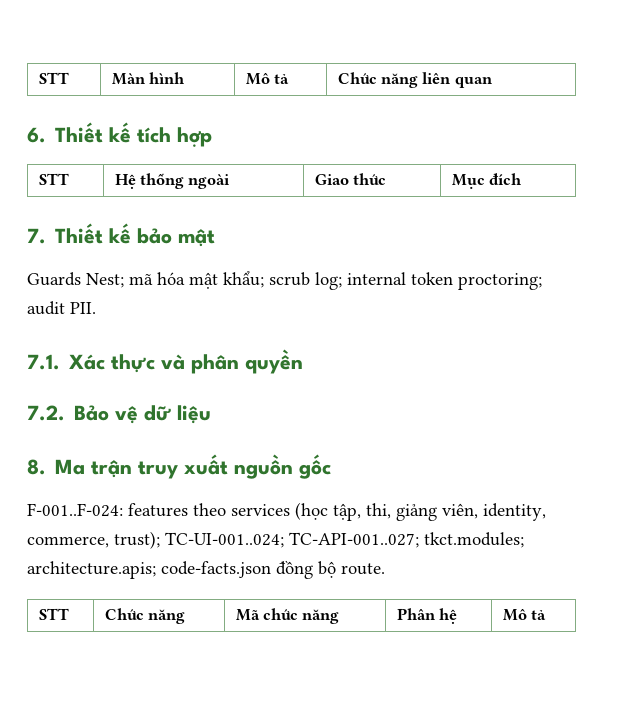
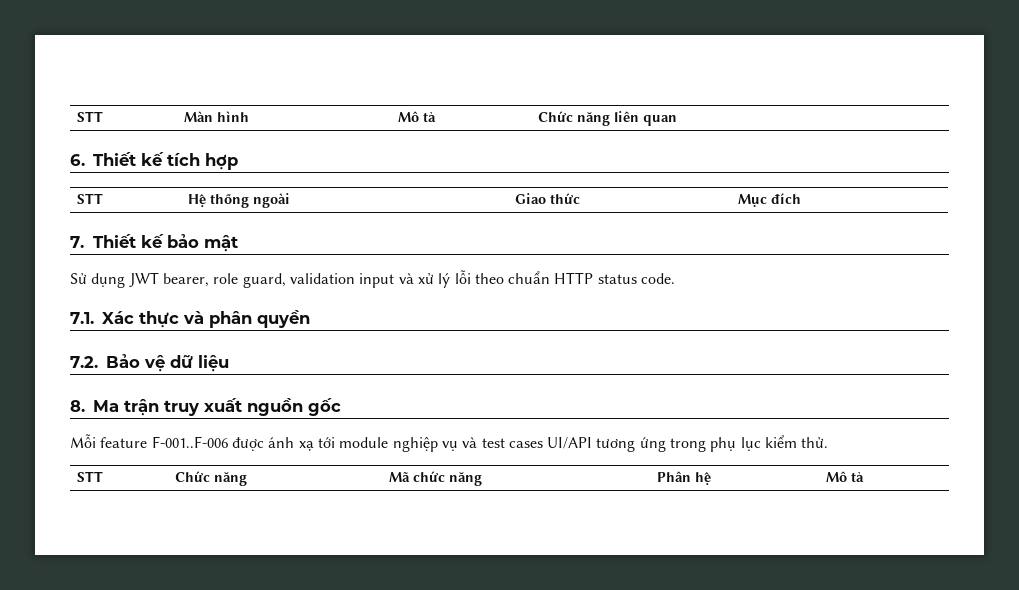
- Guards Nest; mã hóa mật khẩu; scrub log; internal token proctoring; audit PII.
+ Sử dụng JWT bearer, role guard, validation input và xử lý lỗi theo chuẩn HTTP status code.
- F-001..F-024: features theo services (học tập, thi, giảng viên, identity, commerce, trust); TC-UI-001..024; TC-API-001..027; tkct.modules; architecture.apis; code-facts.json đồng bộ route.
+ Mỗi feature F-001..F-006 được ánh xạ tới module nghiệp vụ và test cases UI/API tương ứng trong phụ lục kiểm thử.

